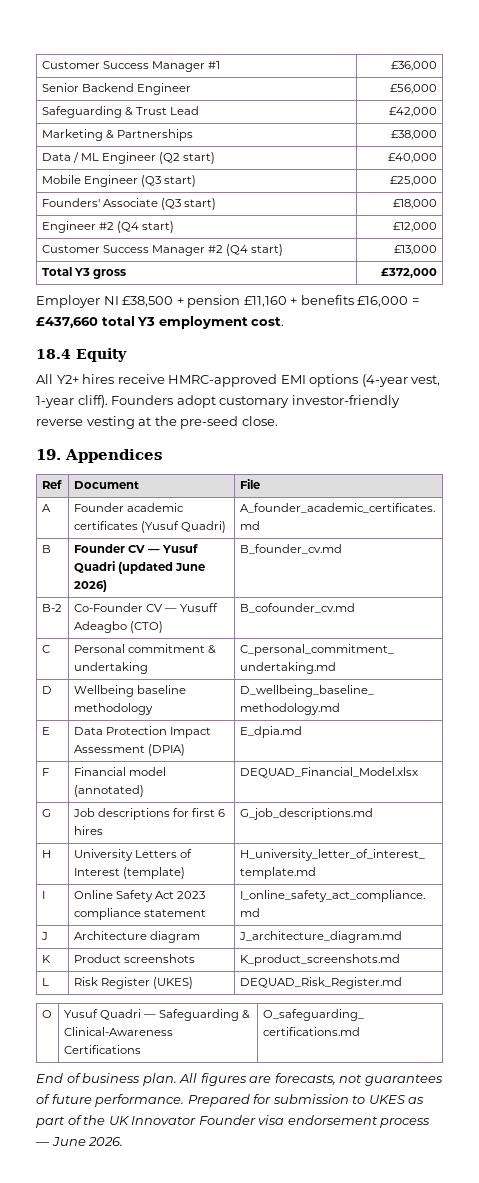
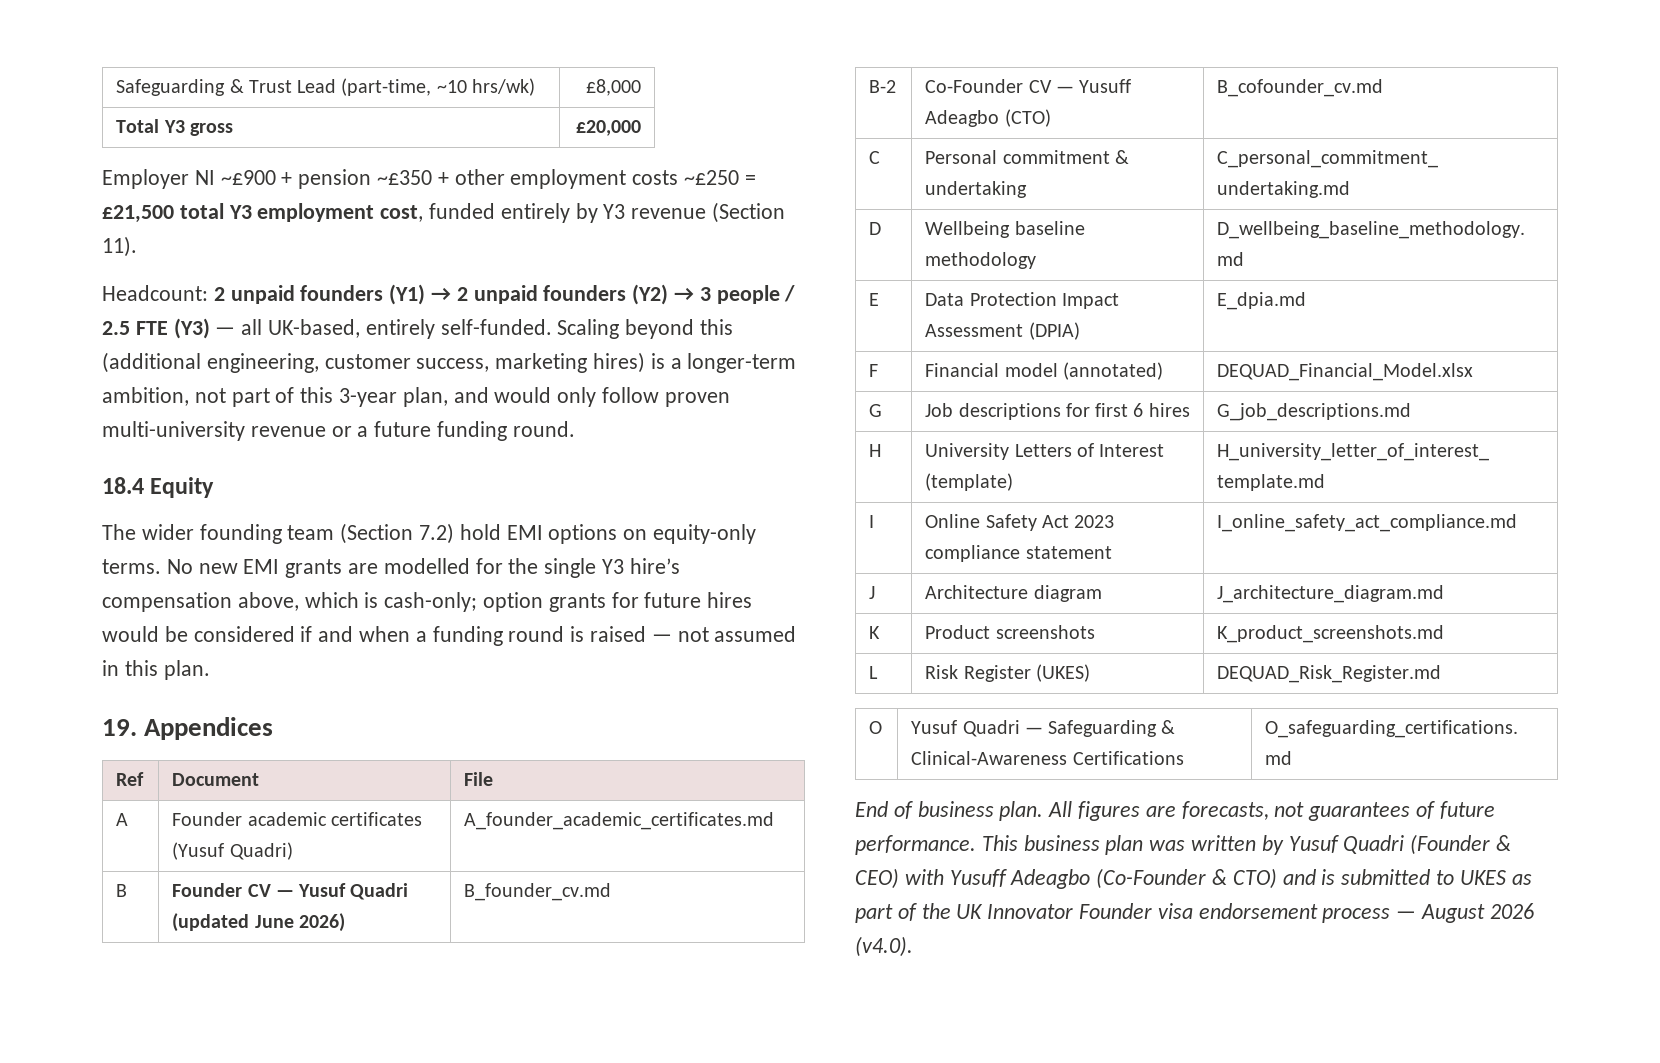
- Customer Success Manager #1 | £36,000
- Senior Backend Engineer | £56,000
- Safeguarding & Trust Lead | £42,000
- Marketing & Partnerships | £38,000
- Data / ML Engineer (Q2 start) | £40,000
- Mobile Engineer (Q3 start) | £25,000
- Founders' Associate (Q3 start) | £18,000
- Engineer #2 (Q4 start) | £12,000
- Customer Success Manager #2 (Q4 start) | £13,000
+ Safeguarding & Trust Lead (part-time, ~10 hrs/wk) | £8,000
- Total Y3 gross | £372,000
+ Total Y3 gross | £20,000
- Employer NI £38,500 + pension £11,160 + benefits £16,000 = £437,660 total Y3 employment cost.
+ Employer NI ~£900 + pension ~£350 + other employment costs ~£250 = £21,500 total Y3 employment cost, funded entirely by Y3 revenue (Section 11).
+ Headcount: 2 unpaid founders (Y1) → 2 unpaid founders (Y2) → 3 people / 2.5 FTE (Y3) — all UK-based, entirely self-funded. Scaling beyond this (additional engineering, customer success, marketing hires) is a longer-term ambition, not part of this 3-year plan, and would only follow proven multi-university revenue or a future funding round.
  18.4 Equity
- All Y2+ hires receive HMRC-approved EMI options (4-year vest, 1-year cliff). Founders adopt customary investor-friendly reverse vesting at the pre-seed close.
+ The wider founding team (Section 7.2) hold EMI options on equity-only terms. No new EMI grants are modelled for the single Y3 hire’s compensation above, which is cash-only; option grants for future hires would be considered if and when a funding round is raised — not assumed in this plan.
- Prepared for submission to UKES as part of the UK Innovator Founder visa endorsement process — June 2026.
+ This business plan was written by Yusuf Quadri (Founder & CEO) with Yusuff Adeagbo (Co-Founder & CTO) and is submitted to UKES as part of the UK Innovator Founder visa endorsement process — August 2026 (v4.0).

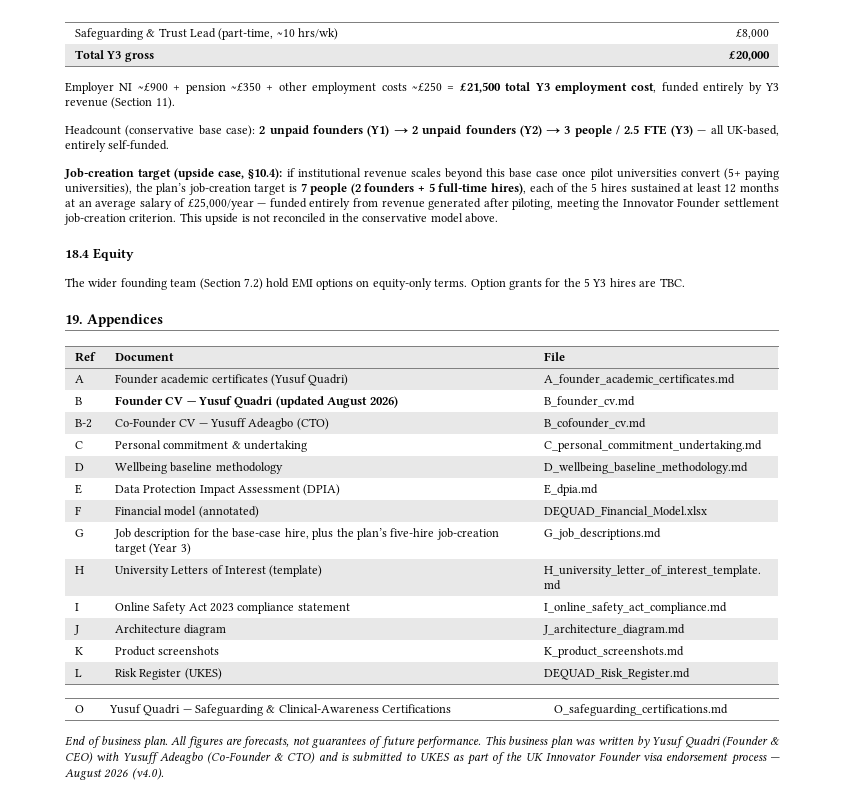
- Headcount: 2 unpaid founders (Y1) → 2 unpaid founders (Y2) → 3 people / 2.5 FTE (Y3) — all UK-based, entirely self-funded. Scaling beyond this (additional engineering, customer success, marketing hires) is a longer-term ambition, not part of this 3-year plan, and would only follow proven multi-university revenue or a future funding round.
+ Headcount (conservative base case): 2 unpaid founders (Y1) → 2 unpaid founders (Y2) → 3 people / 2.5 FTE (Y3) — all UK-based, entirely self-funded.
+ Job-creation target (upside case, §10.4): if institutional revenue scales beyond this base case once pilot universities convert (5+ paying universities), the plan’s job-creation target is 7 people (2 founders + 5 full-time hires), each of the 5 hires sustained at least 12 months at an average salary of £25,000/year — funded entirely from revenue generated after piloting, meeting the Innovator Founder settlement job-creation criterion. This upside is not reconciled in the conservative model above.
- No new EMI grants are modelled for the single Y3 hire’s compensation above, which is cash-only; option grants for future hires would be considered if and when a funding round is raised — not assumed in this plan.
+ Option grants for the 5 Y3 hires are TBC.
- B | Founder CV — Yusuf Quadri (updated June 2026) | B_founder_cv.md
+ B | Founder CV — Yusuf Quadri (updated August 2026) | B_founder_cv.md
- G | Job descriptions for first 6 hires | G_job_descriptions.md
+ G | Job description for the base-case hire, plus the plan’s five-hire job-creation target (Year 3) | G_job_descriptions.md

